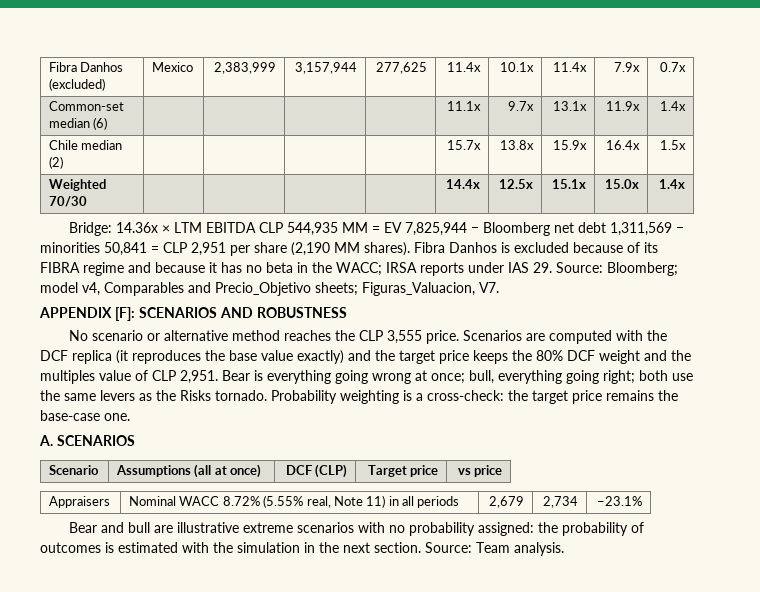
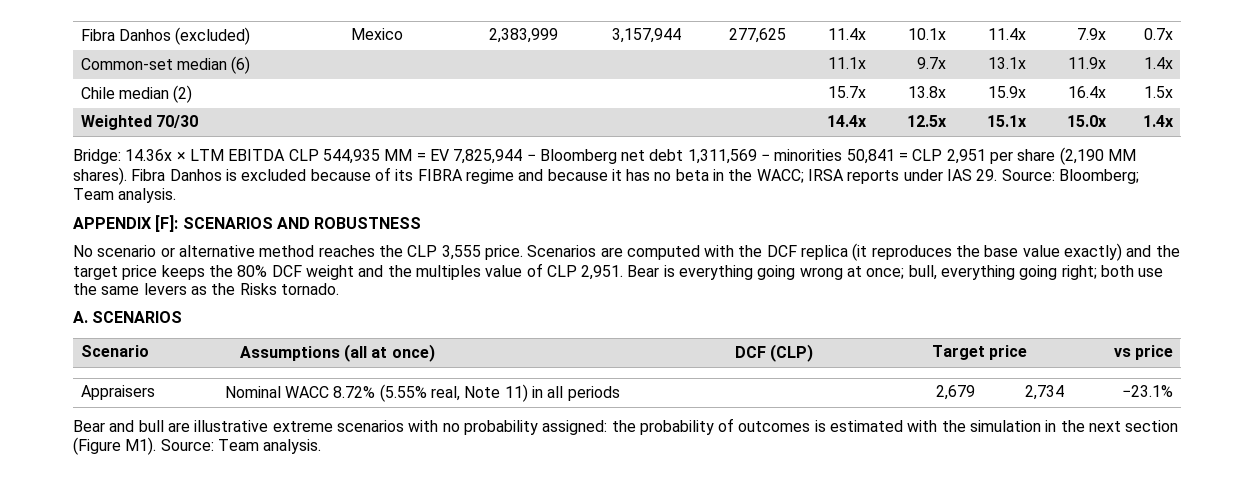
- Fibra Danhos is excluded because of its FIBRA regime and because it has no beta in the WACC; IRSA reports under IAS 29. Source: Bloomberg; model v4, Comparables and Precio_Objetivo sheets; Figuras_Valuacion, V7.
+ Fibra Danhos is excluded because of its FIBRA regime and because it has no beta in the WACC; IRSA reports under IAS 29. Source: Bloomberg; Team analysis.
- Probability weighting is a cross-check: the target price remains the base-case one.
- Bear and bull are illustrative extreme scenarios with no probability assigned: the probability of outcomes is estimated with the simulation in the next section. Source: Team analysis.
+ Bear and bull are illustrative extreme scenarios with no probability assigned: the probability of outcomes is estimated with the simulation in the next section (Figure M1). Source: Team analysis.

